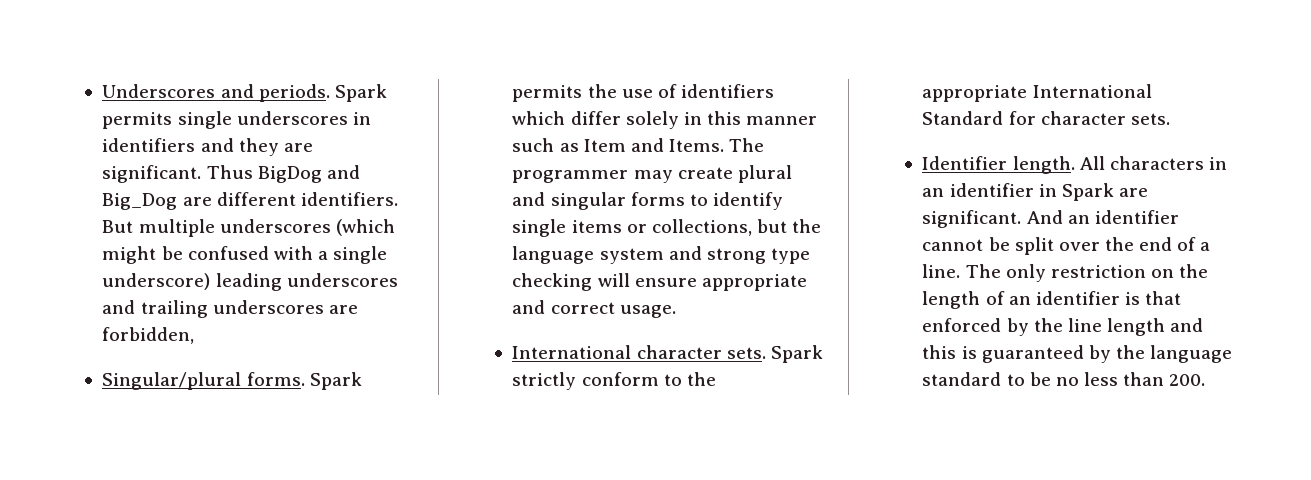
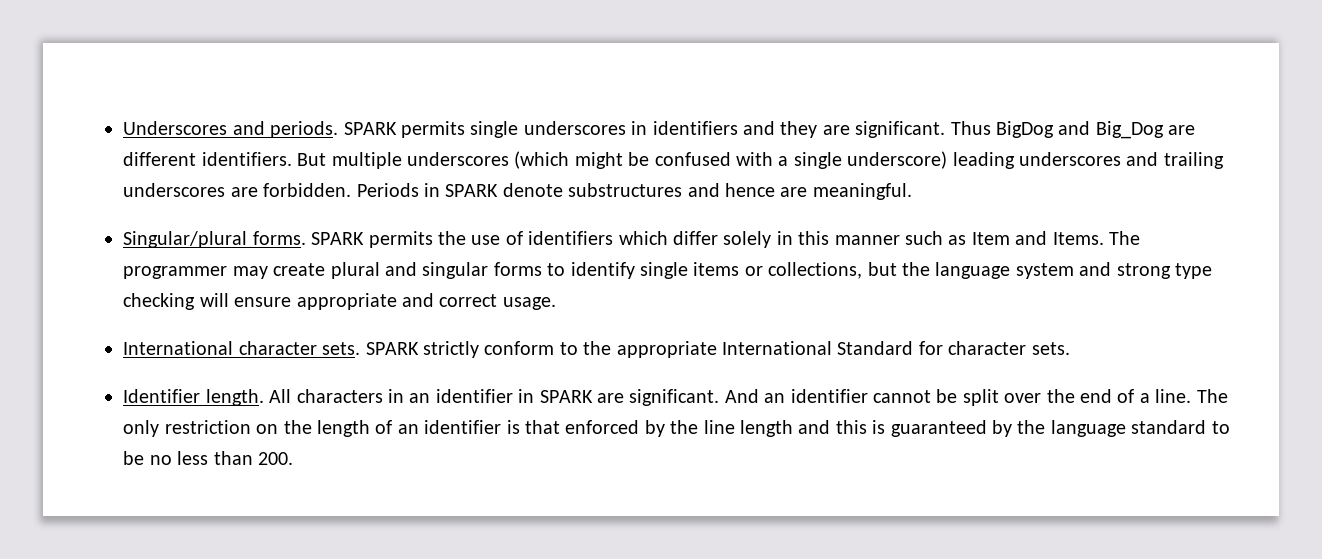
- Spark permits single underscores in identifiers and they are significant.
+ SPARK permits single underscores in identifiers and they are significant.
- But multiple underscores (which might be confused with a single underscore) leading underscores and trailing underscores are forbidden,
+ But multiple underscores (which might be confused with a single underscore) leading underscores and trailing underscores are forbidden. Periods in SPARK denote substructures and hence are meaningful.
- Spark permits the use of identifiers which differ solely in this manner such as Item and Items.
+ SPARK permits the use of identifiers which differ solely in this manner such as Item and Items.
- Spark strictly conform to the appropriate International Standard for character sets.
+ SPARK strictly conform to the appropriate International Standard for character sets.
- All characters in an identifier in Spark are significant.
+ All characters in an identifier in SPARK are significant.

